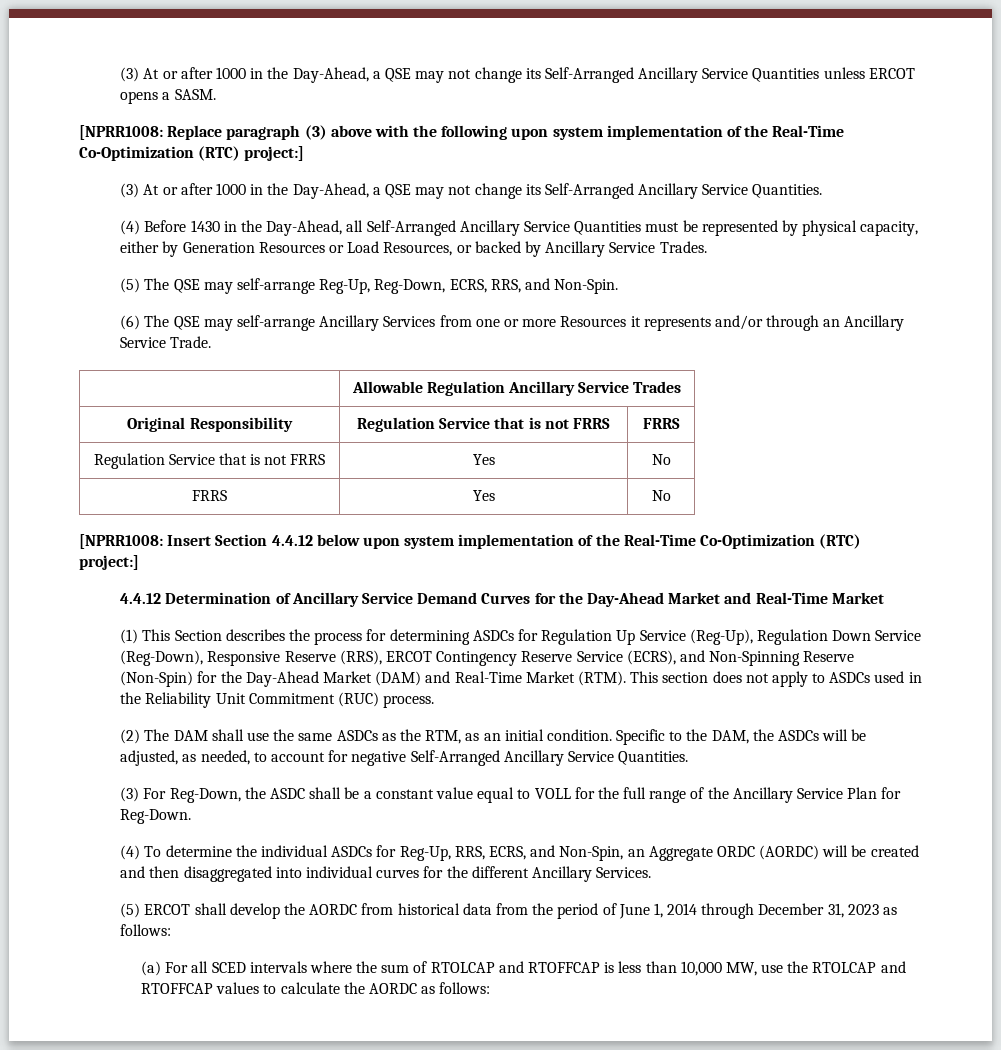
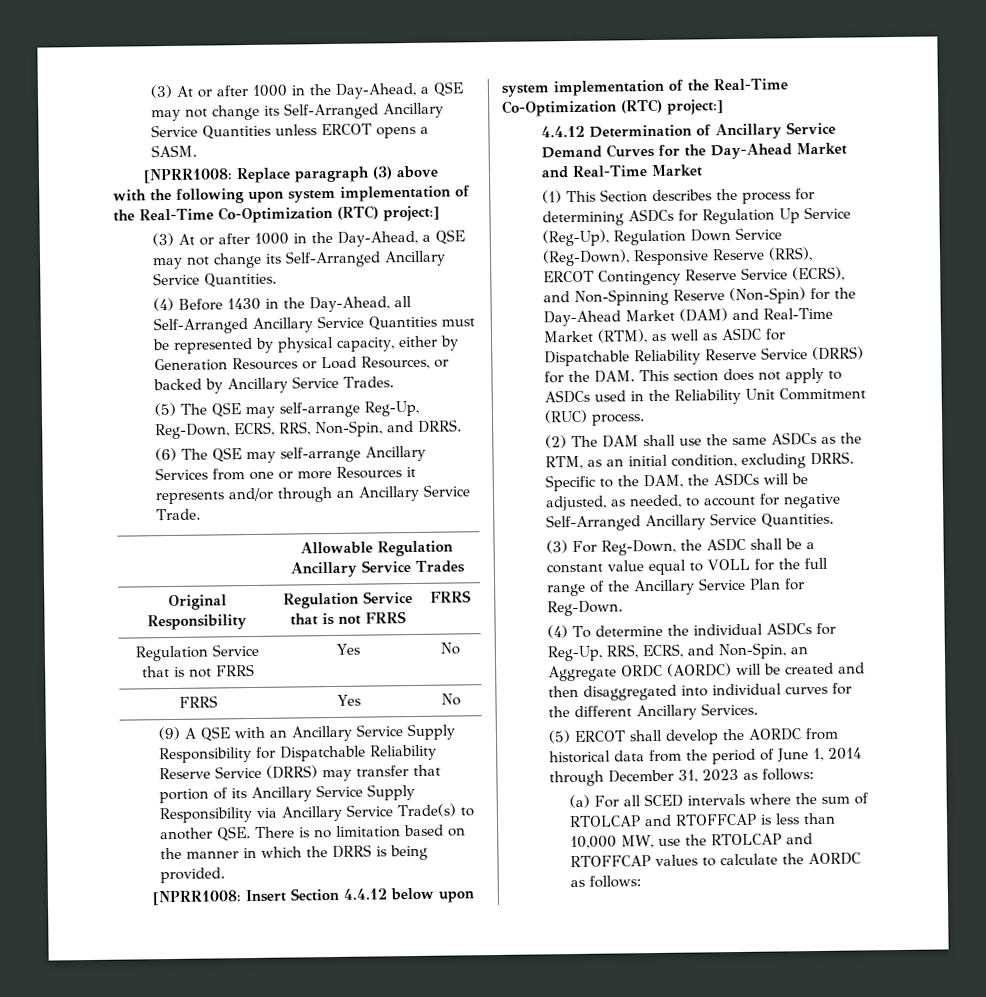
- (5) The QSE may self-arrange Reg-Up, Reg-Down, ECRS, RRS, and Non-Spin.
+ (5) The QSE may self-arrange Reg-Up, Reg-Down, ECRS, RRS, Non-Spin, and DRRS.
+ (9) A QSE with an Ancillary Service Supply Responsibility for Dispatchable Reliability Reserve Service (DRRS) may transfer that portion of its Ancillary Service Supply Responsibility via Ancillary Service Trade(s) to another QSE. There is no limitation based on the manner in which the DRRS is being provided.
- (1) This Section describes the process for determining ASDCs for Regulation Up Service (Reg-Up), Regulation Down Service (Reg-Down), Responsive Reserve (RRS), ERCOT Contingency Reserve Service (ECRS), and Non-Spinning Reserve (Non-Spin) for the Day-Ahead Market (DAM) and Real-Time Market (RTM). This section does not apply to ASDCs used in the Reliability Unit Commitment (RUC) process.
+ (1) This Section describes the process for determining ASDCs for Regulation Up Service (Reg-Up), Regulation Down Service (Reg-Down), Responsive Reserve (RRS), ERCOT Contingency Reserve Service (ECRS), and Non-Spinning Reserve (Non-Spin) for the Day-Ahead Market (DAM) and Real-Time Market (RTM), as well as ASDC for Dispatchable Reliability Reserve Service (DRRS) for the DAM. This section does not apply to ASDCs used in the Reliability Unit Commitment (RUC) process.
- (2) The DAM shall use the same ASDCs as the RTM, as an initial condition.
+ (2) The DAM shall use the same ASDCs as the RTM, as an initial condition, excluding DRRS.

